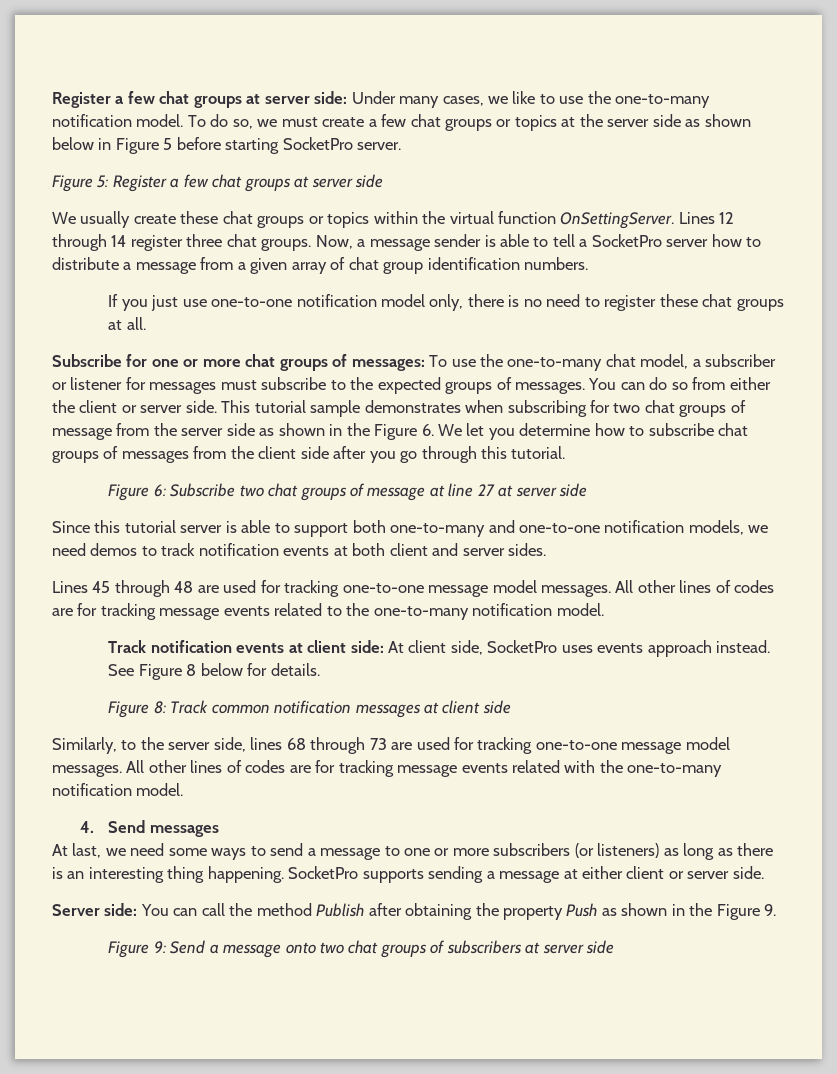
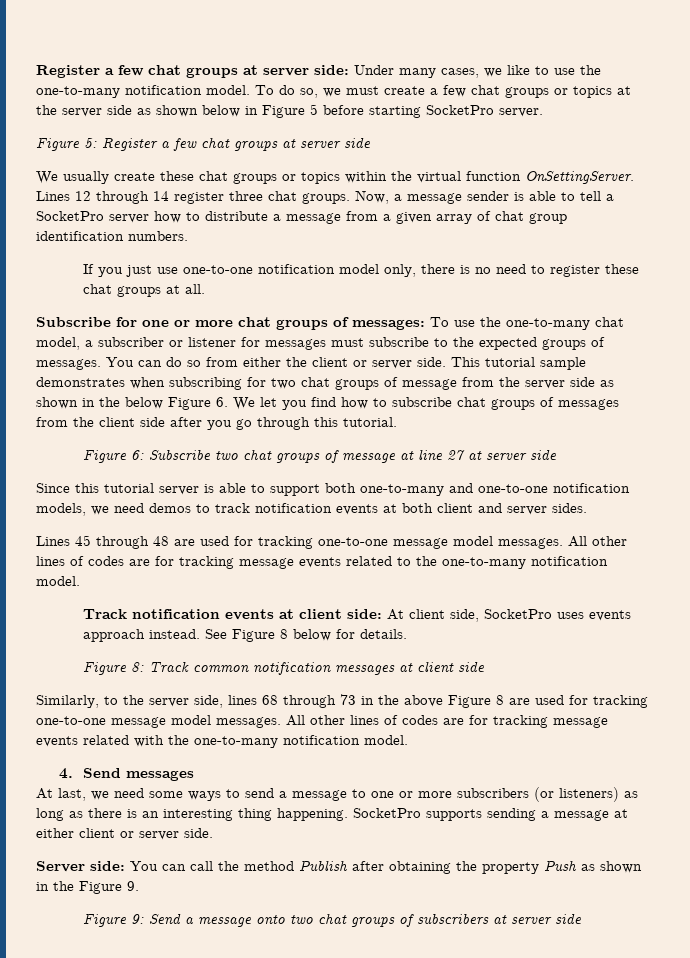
- This tutorial sample demonstrates when subscribing for two chat groups of message from the server side as shown in the Figure 6. We let you determine how to subscribe chat groups of messages from the client side after you go through this tutorial.
+ This tutorial sample demonstrates when subscribing for two chat groups of message from the server side as shown in the below Figure 6. We let you find how to subscribe chat groups of messages from the client side after you go through this tutorial.
- Similarly, to the server side, lines 68 through 73 are used for tracking one-to-one message model messages.
+ Similarly, to the server side, lines 68 through 73 in the above Figure 8 are used for tracking one-to-one message model messages.

